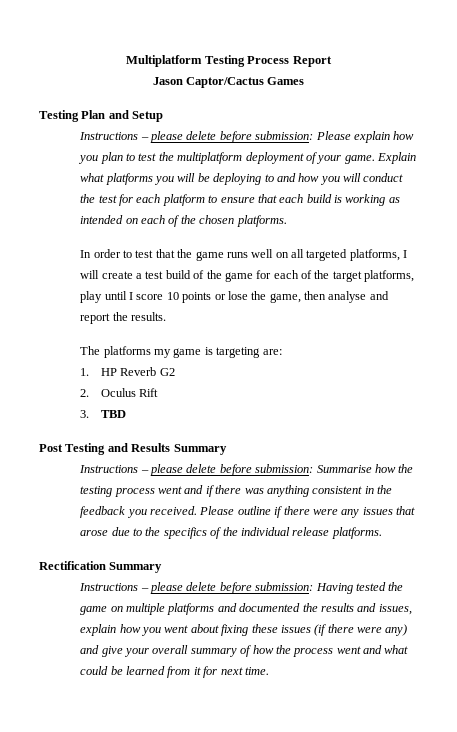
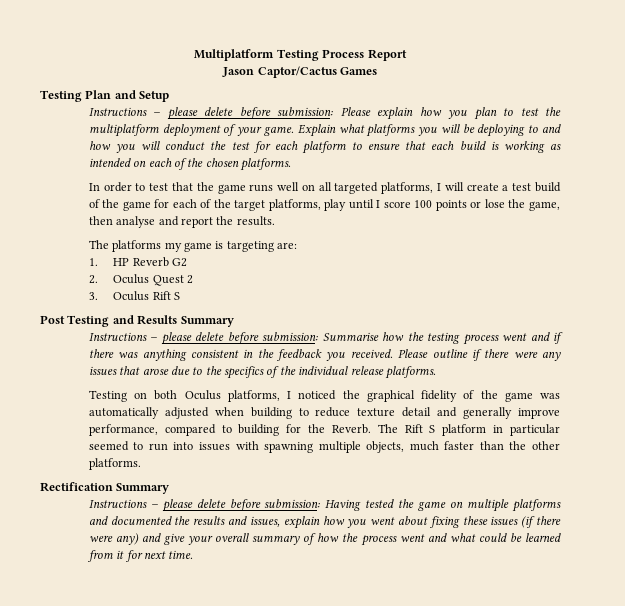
- In order to test that the game runs well on all targeted platforms, I will create a test build of the game for each of the target platforms, play until I score 10 points or lose the game, then analyse and report the results.
+ In order to test that the game runs well on all targeted platforms, I will create a test build of the game for each of the target platforms, play until I score 100 points or lose the game, then analyse and report the results.
- 2. Oculus Rift
+ 2. Oculus Quest 2
- 3. TBD
+ 3. Oculus Rift S
+ Testing on both Oculus platforms, I noticed the graphical fidelity of the game was automatically adjusted when building to reduce texture detail and generally improve performance, compared to building for the Reverb. The Rift S platform in particular seemed to run into issues with spawning multiple objects, much faster than the other platforms.

